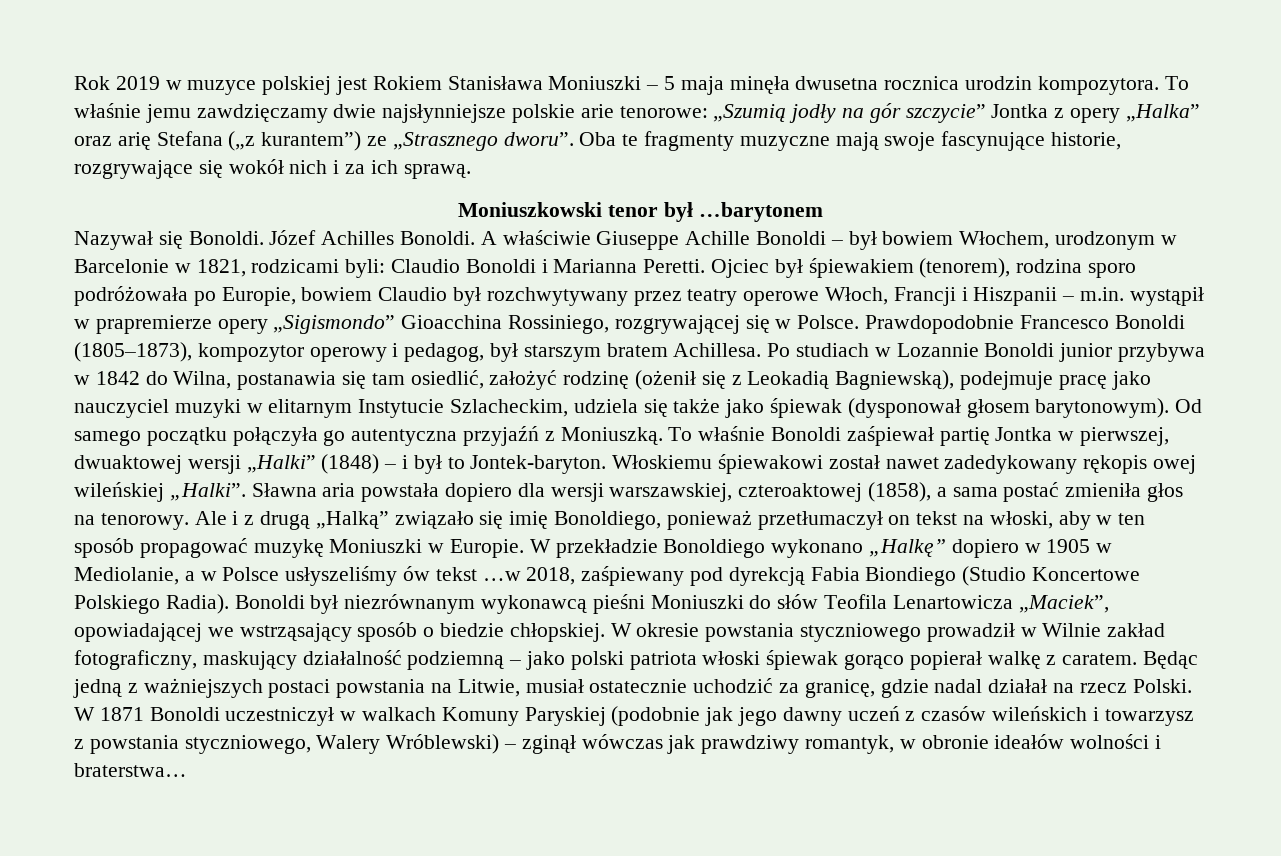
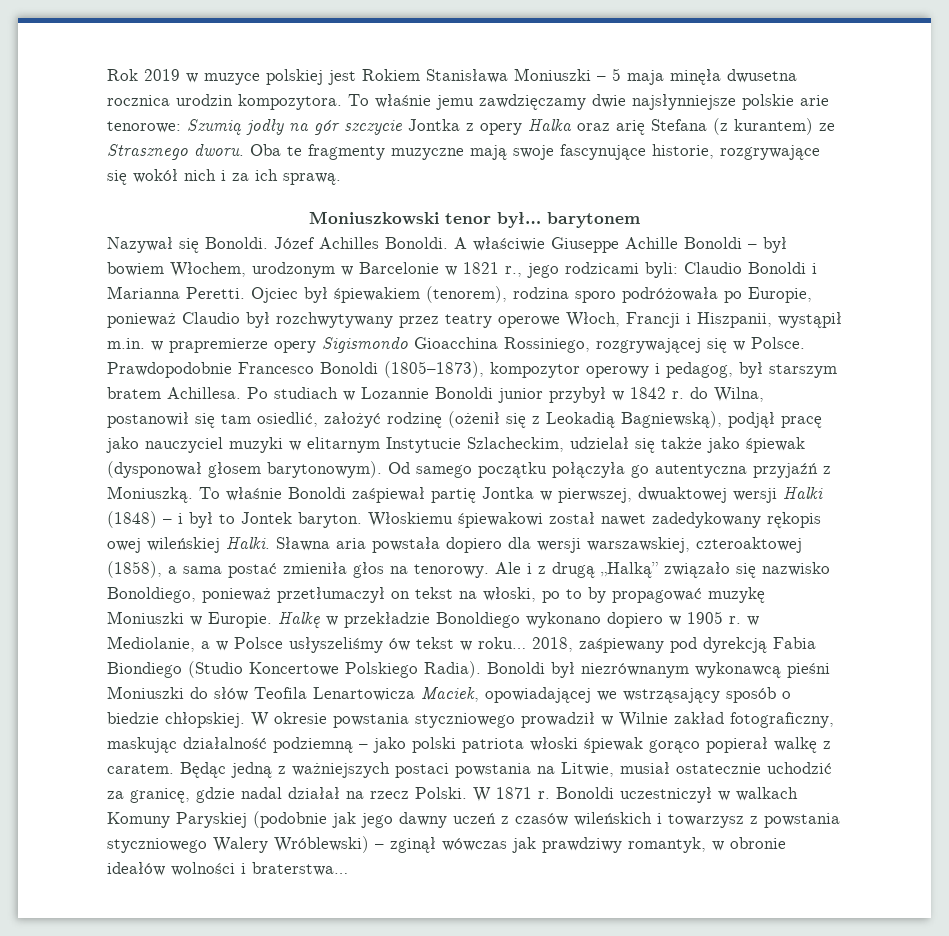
- To właśnie jemu zawdzięczamy dwie najsłynniejsze polskie arie tenorowe: „Szumią jodły na gór szczycie” Jontka z opery „Halka” oraz arię Stefana („z kurantem”) ze „Strasznego dworu”.
+ To właśnie jemu zawdzięczamy dwie najsłynniejsze polskie arie tenorowe: Szumią jodły na gór szczycie Jontka z opery Halka oraz arię Stefana (z kurantem) ze Strasznego dworu.
- Moniuszkowski tenor był …barytonem
+ Moniuszkowski tenor był… barytonem
- A właściwie Giuseppe Achille Bonoldi – był bowiem Włochem, urodzonym w Barcelonie w 1821, rodzicami byli: Claudio Bonoldi i Marianna Peretti.
+ A właściwie Giuseppe Achille Bonoldi – był bowiem Włochem, urodzonym w Barcelonie w 1821 r., jego rodzicami byli: Claudio Bonoldi i Marianna Peretti.
- Ojciec był śpiewakiem (tenorem), rodzina sporo podróżowała po Europie, bowiem Claudio był rozchwytywany przez teatry operowe Włoch, Francji i Hiszpanii – m.in. wystąpił w prapremierze opery „Sigismondo” Gioacchina Rossiniego, rozgrywającej się w Polsce.
+ Ojciec był śpiewakiem (tenorem), rodzina sporo podróżowała po Europie, ponieważ Claudio był rozchwytywany przez teatry operowe Włoch, Francji i Hiszpanii, wystąpił m.in. w prapremierze opery Sigismondo Gioacchina Rossiniego, rozgrywającej się w Polsce.
- Po studiach w Lozannie Bonoldi junior przybywa w 1842 do Wilna, postanawia się tam osiedlić, założyć rodzinę (ożenił się z Leokadią Bagniewską), podejmuje pracę jako nauczyciel muzyki w elitarnym Instytucie Szlacheckim, udziela się także jako śpiewak (dysponował głosem barytonowym).
+ Po studiach w Lozannie Bonoldi junior przybył w 1842 r. do Wilna, postanowił się tam osiedlić, założyć rodzinę (ożenił się z Leokadią Bagniewską), podjął pracę jako nauczyciel muzyki w elitarnym Instytucie Szlacheckim, udzielał się także jako śpiewak (dysponował głosem barytonowym).
- To właśnie Bonoldi zaśpiewał partię Jontka w pierwszej, dwuaktowej wersji „Halki” (1848) – i był to Jontek-baryton.
+ To właśnie Bonoldi zaśpiewał partię Jontka w pierwszej, dwuaktowej wersji Halki (1848) – i był to Jontek baryton.
- Włoskiemu śpiewakowi został nawet zadedykowany rękopis owej wileńskiej „Halki”.
+ Włoskiemu śpiewakowi został nawet zadedykowany rękopis owej wileńskiej Halki.
- Ale i z drugą „Halką” związało się imię Bonoldiego, ponieważ przetłumaczył on tekst na włoski, aby w ten sposób propagować muzykę Moniuszki w Europie.
+ Ale i z drugą „Halką” związało się nazwisko Bonoldiego, ponieważ przetłumaczył on tekst na włoski, po to by propagować muzykę Moniuszki w Europie.
- W przekładzie Bonoldiego wykonano „Halkę” dopiero w 1905 w Mediolanie, a w Polsce usłyszeliśmy ów tekst …w 2018, zaśpiewany pod dyrekcją Fabia Biondiego (Studio Koncertowe Polskiego Radia).
+ Halkę w przekładzie Bonoldiego wykonano dopiero w 1905 r. w Mediolanie, a w Polsce usłyszeliśmy ów tekst w roku… 2018, zaśpiewany pod dyrekcją Fabia Biondiego (Studio Koncertowe Polskiego Radia).
- Bonoldi był niezrównanym wykonawcą pieśni Moniuszki do słów Teofila Lenartowicza „Maciek”, opowiadającej we wstrząsający sposób o biedzie chłopskiej.
+ Bonoldi był niezrównanym wykonawcą pieśni Moniuszki do słów Teofila Lenartowicza Maciek, opowiadającej we wstrząsający sposób o biedzie chłopskiej.
- W okresie powstania styczniowego prowadził w Wilnie zakład fotograficzny, maskujący działalność podziemną – jako polski patriota włoski śpiewak gorąco popierał walkę z caratem.
+ W okresie powstania styczniowego prowadził w Wilnie zakład fotograficzny, maskując działalność podziemną – jako polski patriota włoski śpiewak gorąco popierał walkę z caratem.
- W 1871 Bonoldi uczestniczył w walkach Komuny Paryskiej (podobnie jak jego dawny uczeń z czasów wileńskich i towarzysz z powstania styczniowego, Walery Wróblewski) – zginął wówczas jak prawdziwy romantyk, w obronie ideałów wolności i braterstwa…
+ W 1871 r. Bonoldi uczestniczył w walkach Komuny Paryskiej (podobnie jak jego dawny uczeń z czasów wileńskich i towarzysz z powstania styczniowego Walery Wróblewski) – zginął wówczas jak prawdziwy romantyk, w obronie ideałów wolności i braterstwa…

